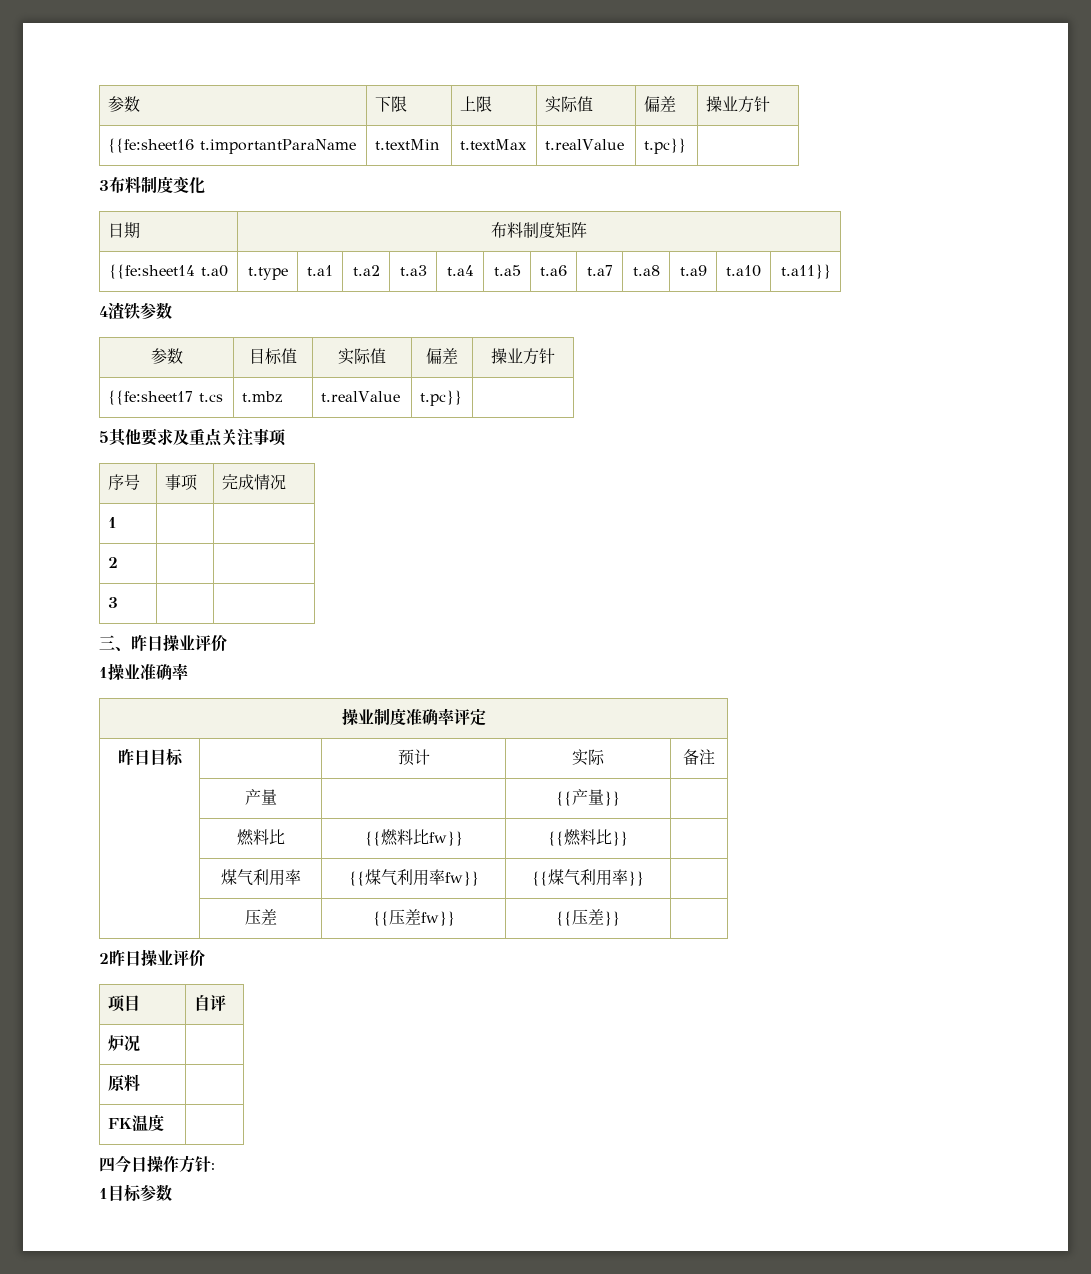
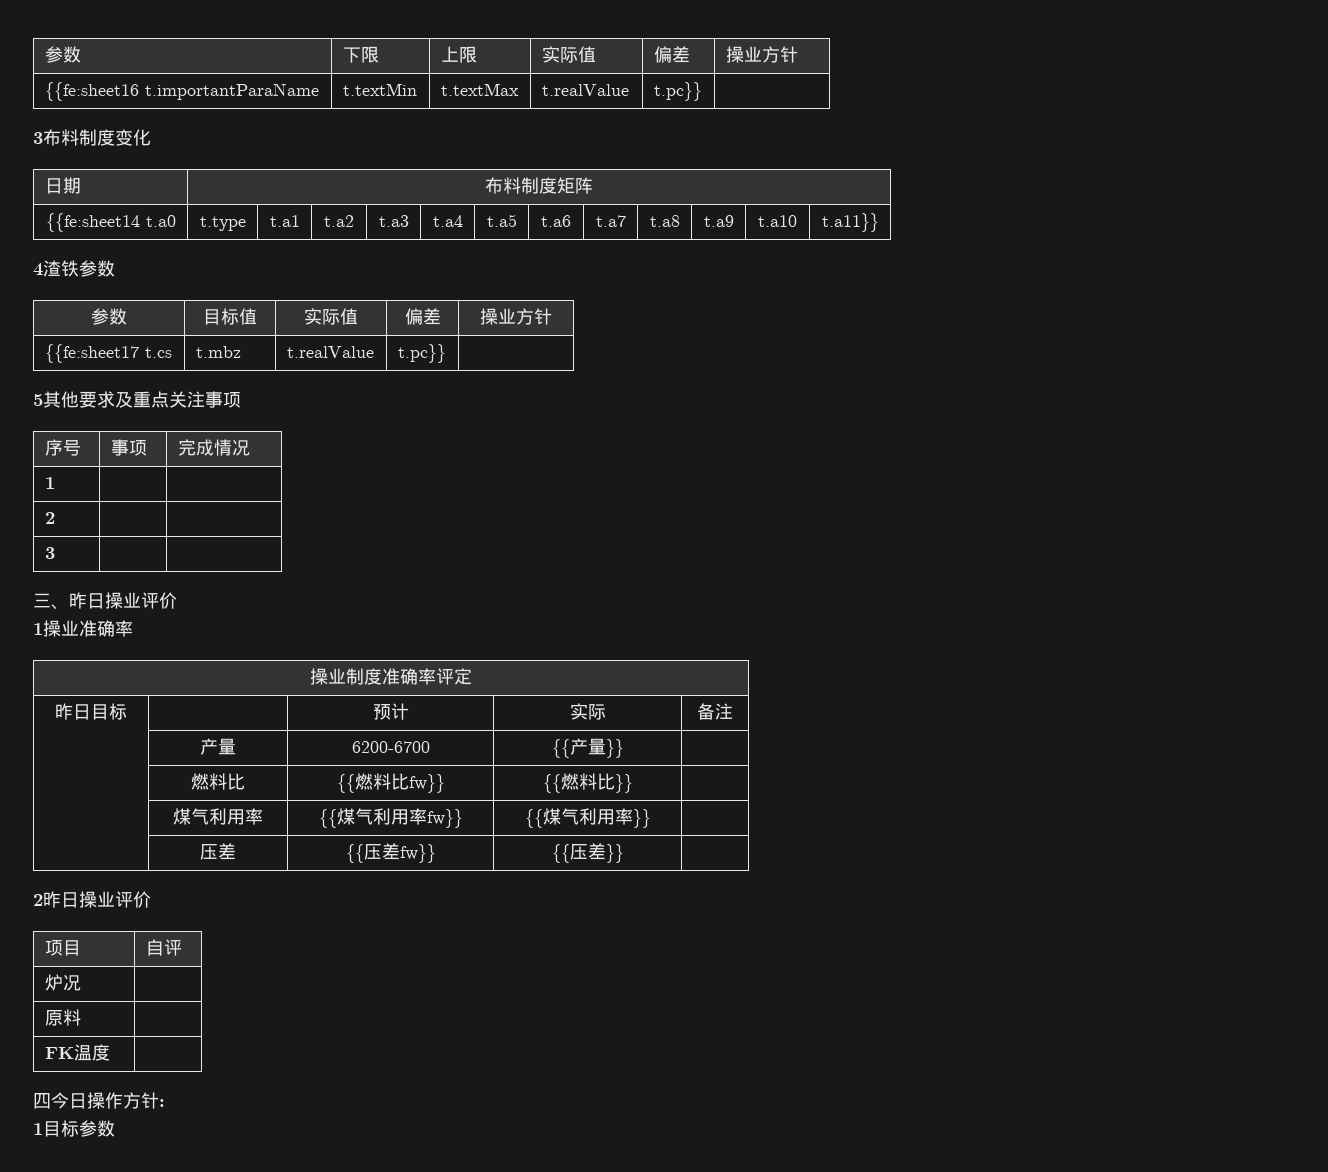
- | 产量 | | {{产量}} |
+ | 产量 | 6200-6700 | {{产量}} |

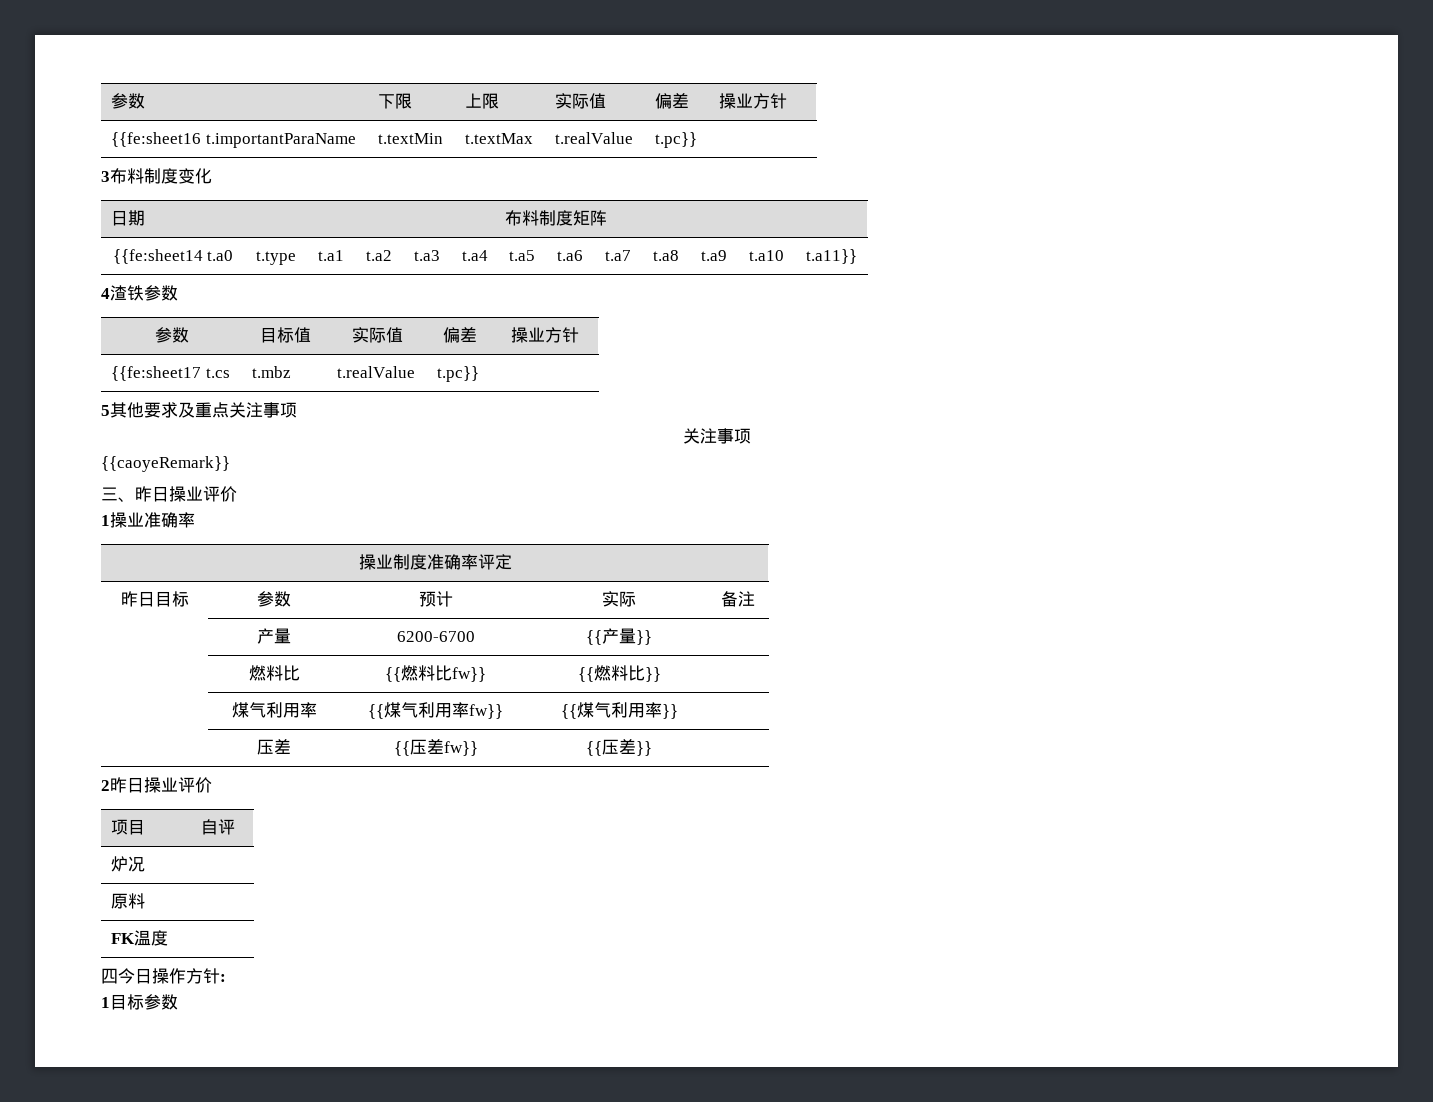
  5其他要求及重点关注事项
- 序号 | 事项 | 完成情况
- 1 | |
- 2 | |
- 3 | |
+ 关注事项
+ {{caoyeRemark}}
- 昨日目标 | | 预计 | 实际 | 备注
+ 昨日目标 | 参数 | 预计 | 实际 | 备注

